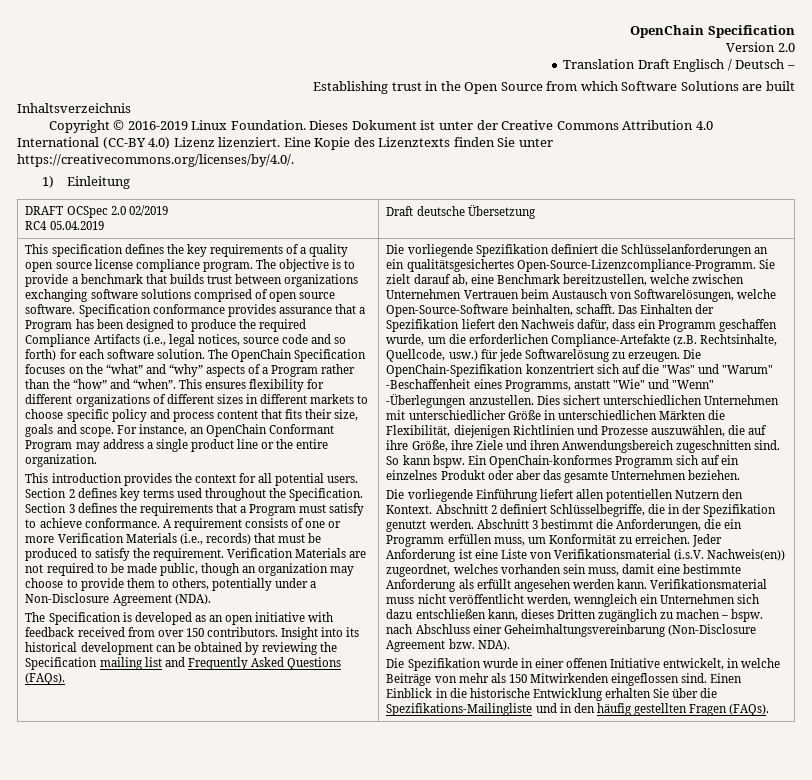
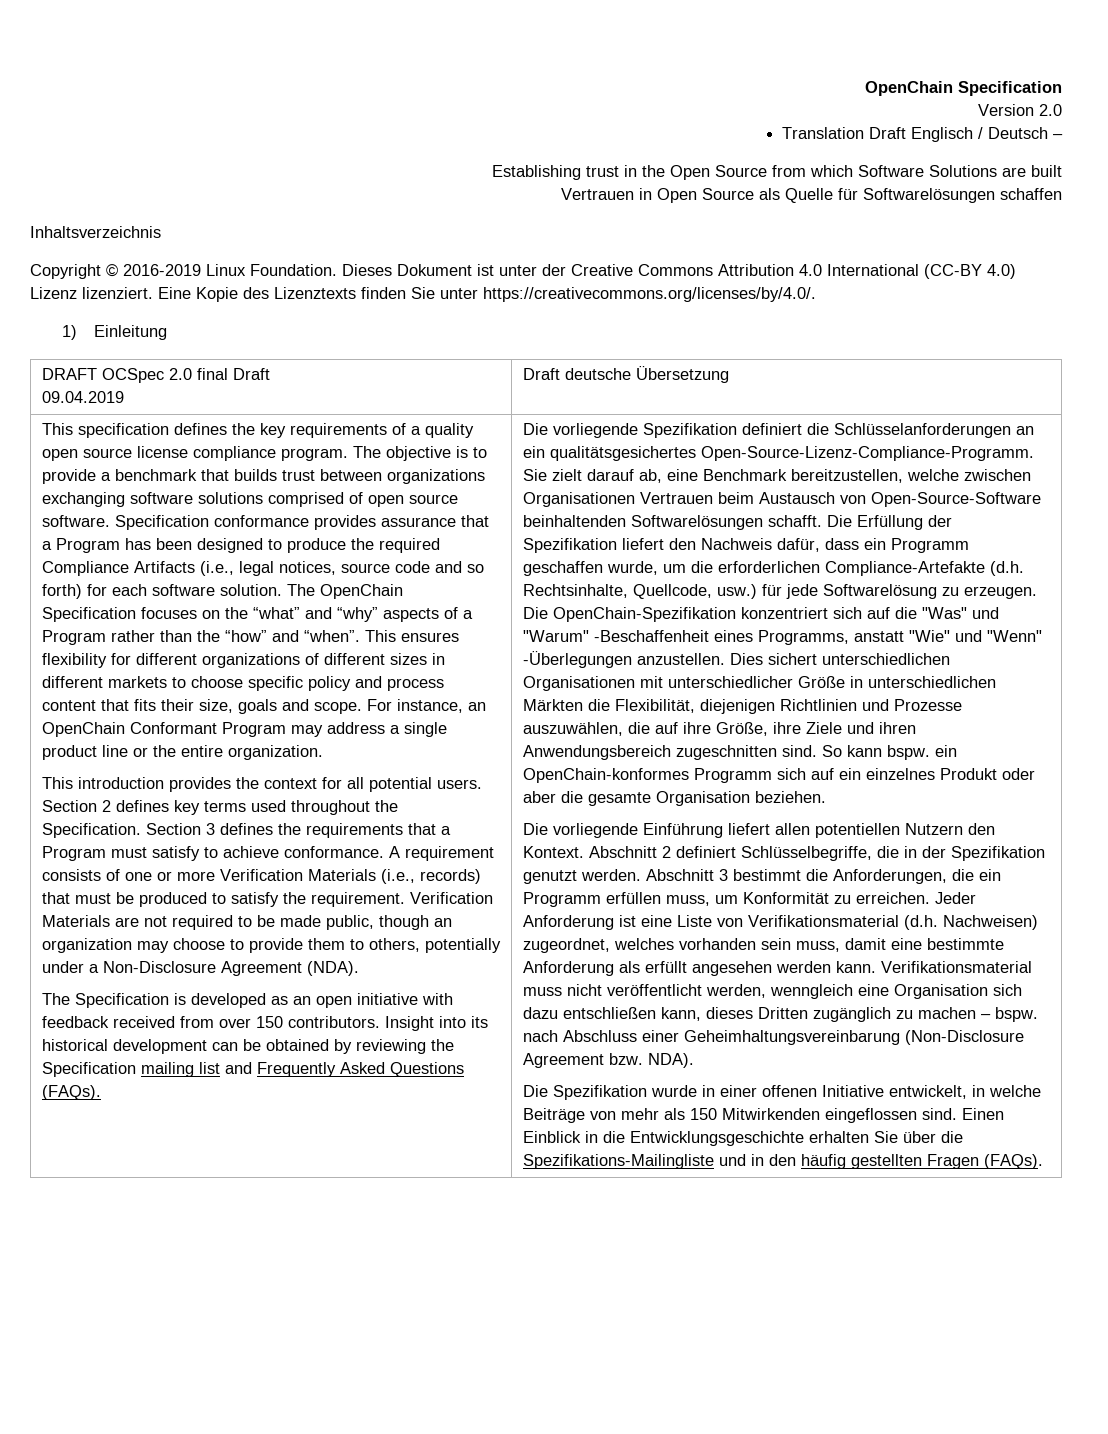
+ Vertrauen in Open Source als Quelle für Softwarelösungen schaffen
- DRAFT OCSpec 2.0 02/2019
- RC4 05.04.2019 | Draft deutsche Übersetzung
+ DRAFT OCSpec 2.0 final Draft
+ 09.04.2019 | Draft deutsche Übersetzung
- Die vorliegende Spezifikation definiert die Schlüsselanforderungen an ein qualitätsgesichertes Open-Source-Lizenzcompliance-Programm.
+ Die vorliegende Spezifikation definiert die Schlüsselanforderungen an ein qualitätsgesichertes Open-Source-Lizenz-Compliance-Programm.
- Sie zielt darauf ab, eine Benchmark bereitzustellen, welche zwischen Unternehmen Vertrauen beim Austausch von Softwarelösungen, welche Open-Source-Software beinhalten, schafft. Das Einhalten der Spezifikation liefert den Nachweis dafür, dass ein Programm geschaffen wurde, um die erforderlichen Compliance-Artefakte (z.B. Rechtsinhalte, Quellcode, usw.) für jede Softwarelösung zu erzeugen.
+ Sie zielt darauf ab, eine Benchmark bereitzustellen, welche zwischen Organisationen Vertrauen beim Austausch von Open-Source-Software beinhaltenden Softwarelösungen schafft. Die Erfüllung der Spezifikation liefert den Nachweis dafür, dass ein Programm geschaffen wurde, um die erforderlichen Compliance-Artefakte (d.h. Rechtsinhalte, Quellcode, usw.) für jede Softwarelösung zu erzeugen.
- Dies sichert unterschiedlichen Unternehmen mit unterschiedlicher Größe in unterschiedlichen Märkten die Flexibilität, diejenigen Richtlinien und Prozesse auszuwählen, die auf ihre Größe, ihre Ziele und ihren Anwendungsbereich zugeschnitten sind.
+ Dies sichert unterschiedlichen Organisationen mit unterschiedlicher Größe in unterschiedlichen Märkten die Flexibilität, diejenigen Richtlinien und Prozesse auszuwählen, die auf ihre Größe, ihre Ziele und ihren Anwendungsbereich zugeschnitten sind.
- So kann bspw. Ein OpenChain-konformes Programm sich auf ein einzelnes Produkt oder aber das gesamte Unternehmen beziehen.
+ So kann bspw. ein OpenChain-konformes Programm sich auf ein einzelnes Produkt oder aber die gesamte Organisation beziehen.
- Jeder Anforderung ist eine Liste von Verifikationsmaterial (i.s.V. Nachweis(en)) zugeordnet, welches vorhanden sein muss, damit eine bestimmte Anforderung als erfüllt angesehen werden kann.
+ Jeder Anforderung ist eine Liste von Verifikationsmaterial (d.h. Nachweisen) zugeordnet, welches vorhanden sein muss, damit eine bestimmte Anforderung als erfüllt angesehen werden kann.
- Verifikationsmaterial muss nicht veröffentlicht werden, wenngleich ein Unternehmen sich dazu entschließen kann, dieses Dritten zugänglich zu machen – bspw. nach Abschluss einer Geheimhaltungsvereinbarung (Non-Disclosure Agreement bzw. NDA).
+ Verifikationsmaterial muss nicht veröffentlicht werden, wenngleich eine Organisation sich dazu entschließen kann, dieses Dritten zugänglich zu machen – bspw. nach Abschluss einer Geheimhaltungsvereinbarung (Non-Disclosure Agreement bzw. NDA).
- Einen Einblick in die historische Entwicklung erhalten Sie über die Spezifikations-Mailingliste und in den häufig gestellten Fragen (FAQs).
+ Einen Einblick in die Entwicklungsgeschichte erhalten Sie über die Spezifikations-Mailingliste und in den häufig gestellten Fragen (FAQs).

